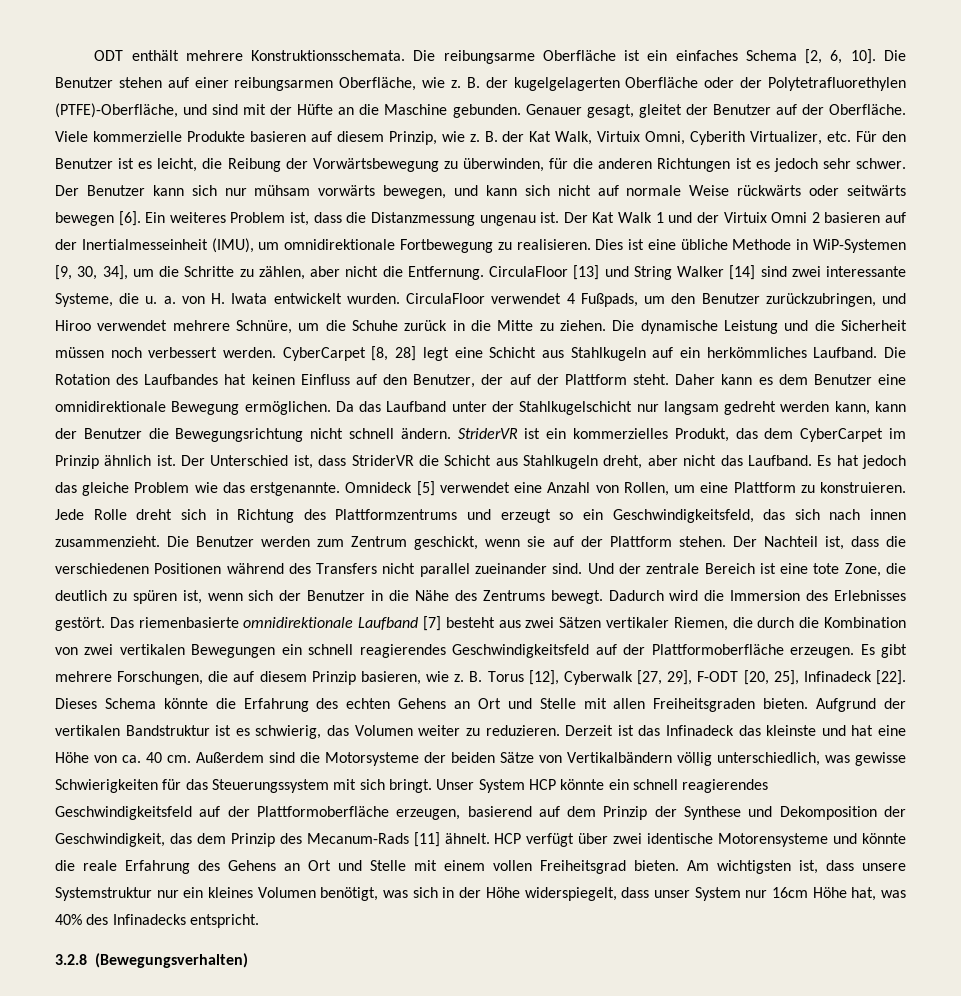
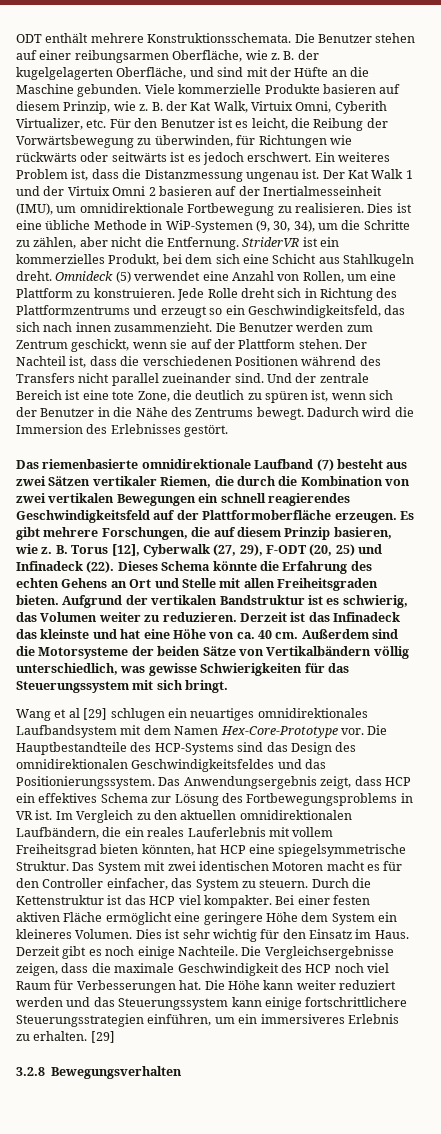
- Die reibungsarme Oberfläche ist ein einfaches Schema [2, 6, 10]. Die Benutzer stehen auf einer reibungsarmen Oberfläche, wie z.
+ Die Benutzer stehen auf einer reibungsarmen Oberfläche, wie z.
- B. der kugelgelagerten Oberfläche oder der Polytetrafluorethylen (PTFE)-Oberfläche, und sind mit der Hüfte an die Maschine gebunden.
+ B. der kugelgelagerten Oberfläche, und sind mit der Hüfte an die Maschine gebunden.
- Genauer gesagt, gleitet der Benutzer auf der Oberfläche.
- B. der Kat Walk, Virtuix Omni, Cyberith Virtualizer, etc. Für den Benutzer ist es leicht, die Reibung der Vorwärtsbewegung zu überwinden, für die anderen Richtungen ist es jedoch sehr schwer. Der Benutzer kann sich nur mühsam vorwärts bewegen, und kann sich nicht auf normale Weise rückwärts oder seitwärts bewegen [6].
+ B. der Kat Walk, Virtuix Omni, Cyberith Virtualizer, etc. Für den Benutzer ist es leicht, die Reibung der Vorwärtsbewegung zu überwinden, für Richtungen wie rückwärts oder seitwärts ist es jedoch erschwert.
- Dies ist eine übliche Methode in WiP-Systemen [9, 30, 34], um die Schritte zu zählen, aber nicht die Entfernung.
+ Dies ist eine übliche Methode in WiP-Systemen (9, 30, 34), um die Schritte zu zählen, aber nicht die Entfernung.
- CirculaFloor [13] und String Walker [14] sind zwei interessante Systeme, die u. a. von H. Iwata entwickelt wurden. CirculaFloor verwendet 4 Fußpads, um den Benutzer zurückzubringen, und Hiroo verwendet mehrere Schnüre, um die Schuhe zurück in die Mitte zu ziehen. Die dynamische Leistung und die Sicherheit müssen noch verbessert werden. CyberCarpet [8, 28] legt eine Schicht aus Stahlkugeln auf ein herkömmliches Laufband. Die Rotation des Laufbandes hat keinen Einfluss auf den Benutzer, der auf der Plattform steht. Daher kann es dem Benutzer eine omnidirektionale Bewegung ermöglichen. Da das Laufband unter der Stahlkugelschicht nur langsam gedreht werden kann, kann der Benutzer die Bewegungsrichtung nicht schnell ändern.
- StriderVR ist ein kommerzielles Produkt, das dem CyberCarpet im Prinzip ähnlich ist. Der Unterschied ist, dass StriderVR die Schicht aus Stahlkugeln dreht, aber nicht das Laufband. Es hat jedoch das gleiche Problem wie das erstgenannte. Omnideck [5] verwendet eine Anzahl von Rollen, um eine Plattform zu konstruieren.
+ StriderVR ist ein kommerzielles Produkt, bei dem sich eine Schicht aus Stahlkugeln dreht. Omnideck (5) verwendet eine Anzahl von Rollen, um eine Plattform zu konstruieren.
- Dadurch wird die Immersion des Erlebnisses gestört. Das riemenbasierte omnidirektionale Laufband [7] besteht aus zwei Sätzen vertikaler Riemen, die durch die Kombination von zwei vertikalen Bewegungen ein schnell reagierendes Geschwindigkeitsfeld auf der Plattformoberfläche erzeugen.
+ Dadurch wird die Immersion des Erlebnisses gestört.
+ Das riemenbasierte omnidirektionale Laufband (7) besteht aus zwei Sätzen vertikaler Riemen, die durch die Kombination von zwei vertikalen Bewegungen ein schnell reagierendes Geschwindigkeitsfeld auf der Plattformoberfläche erzeugen.
- B. Torus [12], Cyberwalk [27, 29], F-ODT [20, 25], Infinadeck [22].
+ B. Torus [12], Cyberwalk (27, 29), F-ODT (20, 25) und Infinadeck (22).
- Außerdem sind die Motorsysteme der beiden Sätze von Vertikalbändern völlig unterschiedlich, was gewisse Schwierigkeiten für das Steuerungssystem mit sich bringt. Unser System HCP könnte ein schnell reagierendes Geschwindigkeitsfeld auf der Plattformoberfläche erzeugen, basierend auf dem Prinzip der Synthese und Dekomposition der Geschwindigkeit, das dem Prinzip des Mecanum-Rads [11] ähnelt. HCP verfügt über zwei identische Motorensysteme und könnte die reale Erfahrung des Gehens an Ort und Stelle mit einem vollen Freiheitsgrad bieten. Am wichtigsten ist, dass unsere Systemstruktur nur ein kleines Volumen benötigt, was sich in der Höhe widerspiegelt, dass unser System nur 16cm Höhe hat, was 40% des Infinadecks entspricht.
+ Außerdem sind die Motorsysteme der beiden Sätze von Vertikalbändern völlig unterschiedlich, was gewisse Schwierigkeiten für das Steuerungssystem mit sich bringt.
+ Wang et al [29] schlugen ein neuartiges omnidirektionales Laufbandsystem mit dem Namen Hex-Core-Prototype vor. Die Hauptbestandteile des HCP-Systems sind das Design des omnidirektionalen Geschwindigkeitsfeldes und das Positionierungssystem. Das Anwendungsergebnis zeigt, dass HCP ein effektives Schema zur Lösung des Fortbewegungsproblems in VR ist. Im Vergleich zu den aktuellen omnidirektionalen Laufbändern, die ein reales Lauferlebnis mit vollem Freiheitsgrad bieten könnten, hat HCP eine spiegelsymmetrische Struktur. Das System mit zwei identischen Motoren macht es für den Controller einfacher, das System zu steuern. Durch die Kettenstruktur ist das HCP viel kompakter. Bei einer festen aktiven Fläche ermöglicht eine geringere Höhe dem System ein kleineres Volumen. Dies ist sehr wichtig für den Einsatz im Haus. Derzeit gibt es noch einige Nachteile. Die Vergleichsergebnisse zeigen, dass die maximale Geschwindigkeit des HCP noch viel Raum für Verbesserungen hat. Die Höhe kann weiter reduziert werden und das Steuerungssystem kann einige fortschrittlichere Steuerungsstrategien einführen, um ein immersiveres Erlebnis zu erhalten. [29]
- 3.2.8 (Bewegungsverhalten)
+ 3.2.8 Bewegungsverhalten

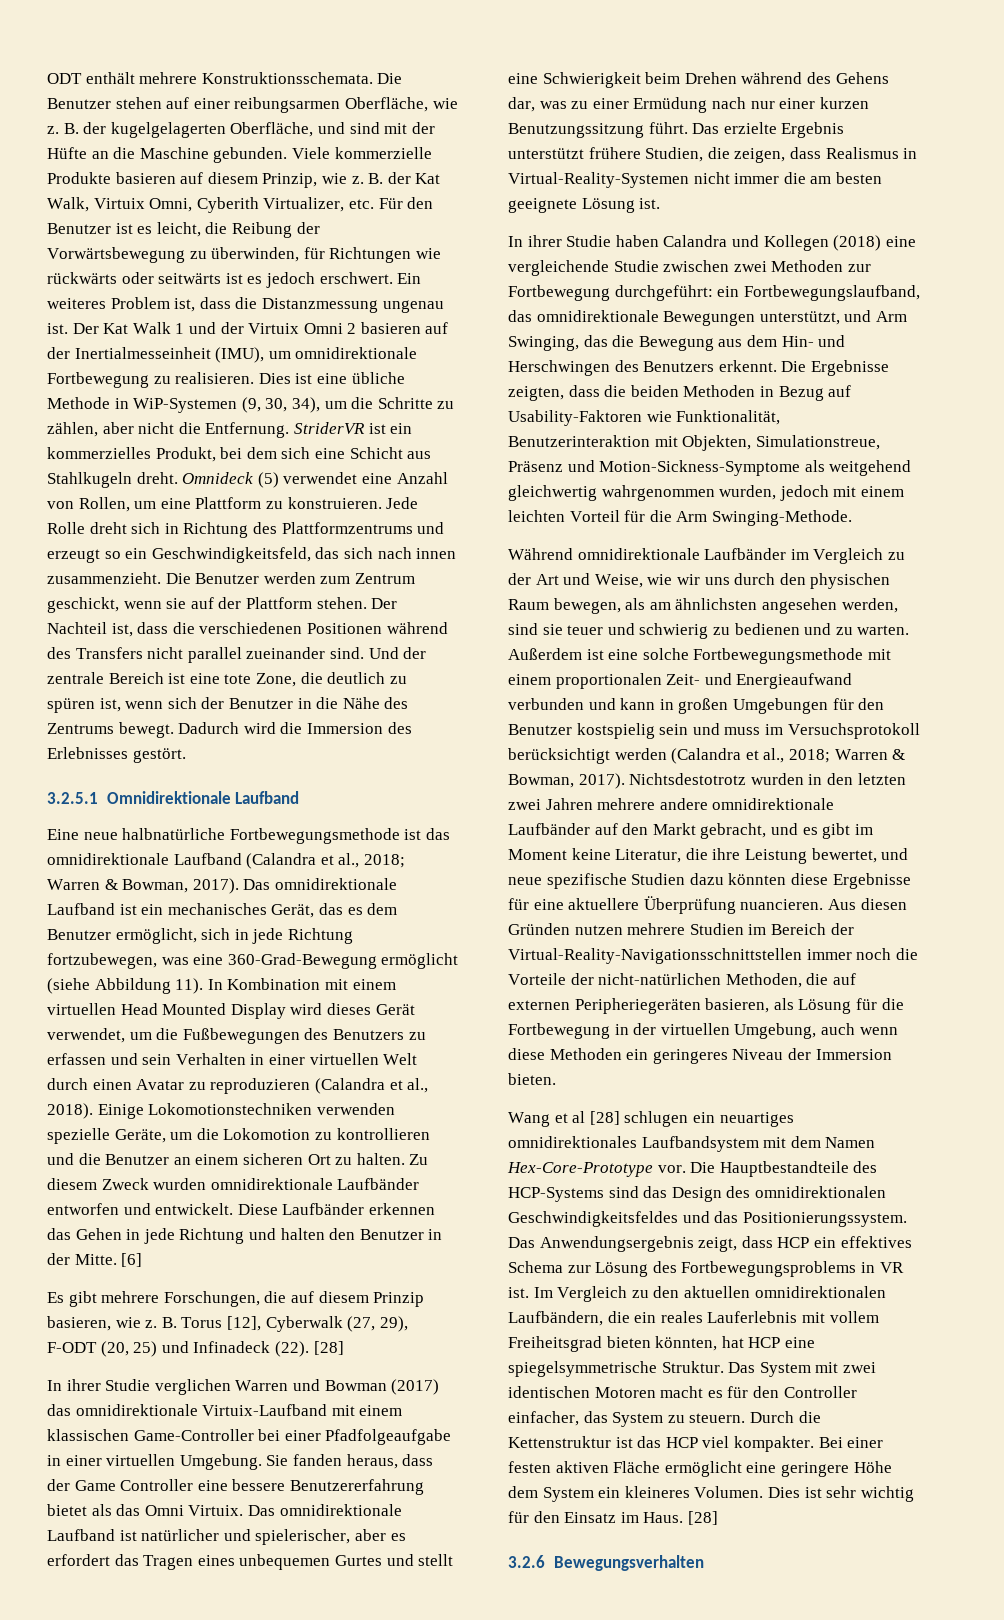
- Das riemenbasierte omnidirektionale Laufband (7) besteht aus zwei Sätzen vertikaler Riemen, die durch die Kombination von zwei vertikalen Bewegungen ein schnell reagierendes Geschwindigkeitsfeld auf der Plattformoberfläche erzeugen. Es gibt mehrere Forschungen, die auf diesem Prinzip basieren, wie z.
+ 3.2.5.1 Omnidirektionale Laufband
+ Eine neue halbnatürliche Fortbewegungsmethode ist das omnidirektionale Laufband (Calandra et al., 2018; Warren & Bowman, 2017). Das omnidirektionale Laufband ist ein mechanisches Gerät, das es dem Benutzer ermöglicht, sich in jede Richtung fortzubewegen, was eine 360-Grad-Bewegung ermöglicht (siehe Abbildung 11). In Kombination mit einem virtuellen Head Mounted Display wird dieses Gerät verwendet, um die Fußbewegungen des Benutzers zu erfassen und sein Verhalten in einer virtuellen Welt durch einen Avatar zu reproduzieren (Calandra et al., 2018). Einige Lokomotionstechniken verwenden spezielle Geräte, um die Lokomotion zu kontrollieren und die Benutzer an einem sicheren Ort zu halten. Zu diesem Zweck wurden omnidirektionale Laufbänder entworfen und entwickelt. Diese Laufbänder erkennen das Gehen in jede Richtung und halten den Benutzer in der Mitte. [6]
+ Es gibt mehrere Forschungen, die auf diesem Prinzip basieren, wie z.
- B. Torus [12], Cyberwalk (27, 29), F-ODT (20, 25) und Infinadeck (22). Dieses Schema könnte die Erfahrung des echten Gehens an Ort und Stelle mit allen Freiheitsgraden bieten. Aufgrund der vertikalen Bandstruktur ist es schwierig, das Volumen weiter zu reduzieren. Derzeit ist das Infinadeck das kleinste und hat eine Höhe von ca. 40 cm. Außerdem sind die Motorsysteme der beiden Sätze von Vertikalbändern völlig unterschiedlich, was gewisse Schwierigkeiten für das Steuerungssystem mit sich bringt.
+ B. Torus [12], Cyberwalk (27, 29), F-ODT (20, 25) und Infinadeck (22). [28]
+ In ihrer Studie verglichen Warren und Bowman (2017) das omnidirektionale Virtuix-Laufband mit einem klassischen Game-Controller bei einer Pfadfolgeaufgabe in einer virtuellen Umgebung. Sie fanden heraus, dass der Game Controller eine bessere Benutzererfahrung bietet als das Omni Virtuix. Das omnidirektionale Laufband ist natürlicher und spielerischer, aber es erfordert das Tragen eines unbequemen Gurtes und stellt eine Schwierigkeit beim Drehen während des Gehens dar, was zu einer Ermüdung nach nur einer kurzen Benutzungssitzung führt. Das erzielte Ergebnis unterstützt frühere Studien, die zeigen, dass Realismus in Virtual-Reality-Systemen nicht immer die am besten geeignete Lösung ist.
+ In ihrer Studie haben Calandra und Kollegen (2018) eine vergleichende Studie zwischen zwei Methoden zur Fortbewegung durchgeführt: ein Fortbewegungslaufband, das omnidirektionale Bewegungen unterstützt, und Arm Swinging, das die Bewegung aus dem Hin- und Herschwingen des Benutzers erkennt. Die Ergebnisse zeigten, dass die beiden Methoden in Bezug auf Usability-Faktoren wie Funktionalität, Benutzerinteraktion mit Objekten, Simulationstreue, Präsenz und Motion-Sickness-Symptome als weitgehend gleichwertig wahrgenommen wurden, jedoch mit einem leichten Vorteil für die Arm Swinging-Methode.
+ Während omnidirektionale Laufbänder im Vergleich zu der Art und Weise, wie wir uns durch den physischen Raum bewegen, als am ähnlichsten angesehen werden, sind sie teuer und schwierig zu bedienen und zu warten. Außerdem ist eine solche Fortbewegungsmethode mit einem proportionalen Zeit- und Energieaufwand verbunden und kann in großen Umgebungen für den Benutzer kostspielig sein und muss im Versuchsprotokoll berücksichtigt werden (Calandra et al., 2018; Warren & Bowman, 2017). Nichtsdestotrotz wurden in den letzten zwei Jahren mehrere andere omnidirektionale Laufbänder auf den Markt gebracht, und es gibt im Moment keine Literatur, die ihre Leistung bewertet, und neue spezifische Studien dazu könnten diese Ergebnisse für eine aktuellere Überprüfung nuancieren. Aus diesen Gründen nutzen mehrere Studien im Bereich der Virtual-Reality-Navigationsschnittstellen immer noch die Vorteile der nicht-natürlichen Methoden, die auf externen Peripheriegeräten basieren, als Lösung für die Fortbewegung in der virtuellen Umgebung, auch wenn diese Methoden ein geringeres Niveau der Immersion bieten.
- Wang et al [29] schlugen ein neuartiges omnidirektionales Laufbandsystem mit dem Namen Hex-Core-Prototype vor.
+ Wang et al [28] schlugen ein neuartiges omnidirektionales Laufbandsystem mit dem Namen Hex-Core-Prototype vor.
- Dies ist sehr wichtig für den Einsatz im Haus. Derzeit gibt es noch einige Nachteile. Die Vergleichsergebnisse zeigen, dass die maximale Geschwindigkeit des HCP noch viel Raum für Verbesserungen hat. Die Höhe kann weiter reduziert werden und das Steuerungssystem kann einige fortschrittlichere Steuerungsstrategien einführen, um ein immersiveres Erlebnis zu erhalten. [29]
- 3.2.8 Bewegungsverhalten
+ Dies ist sehr wichtig für den Einsatz im Haus. [28]
+ 3.2.6 Bewegungsverhalten

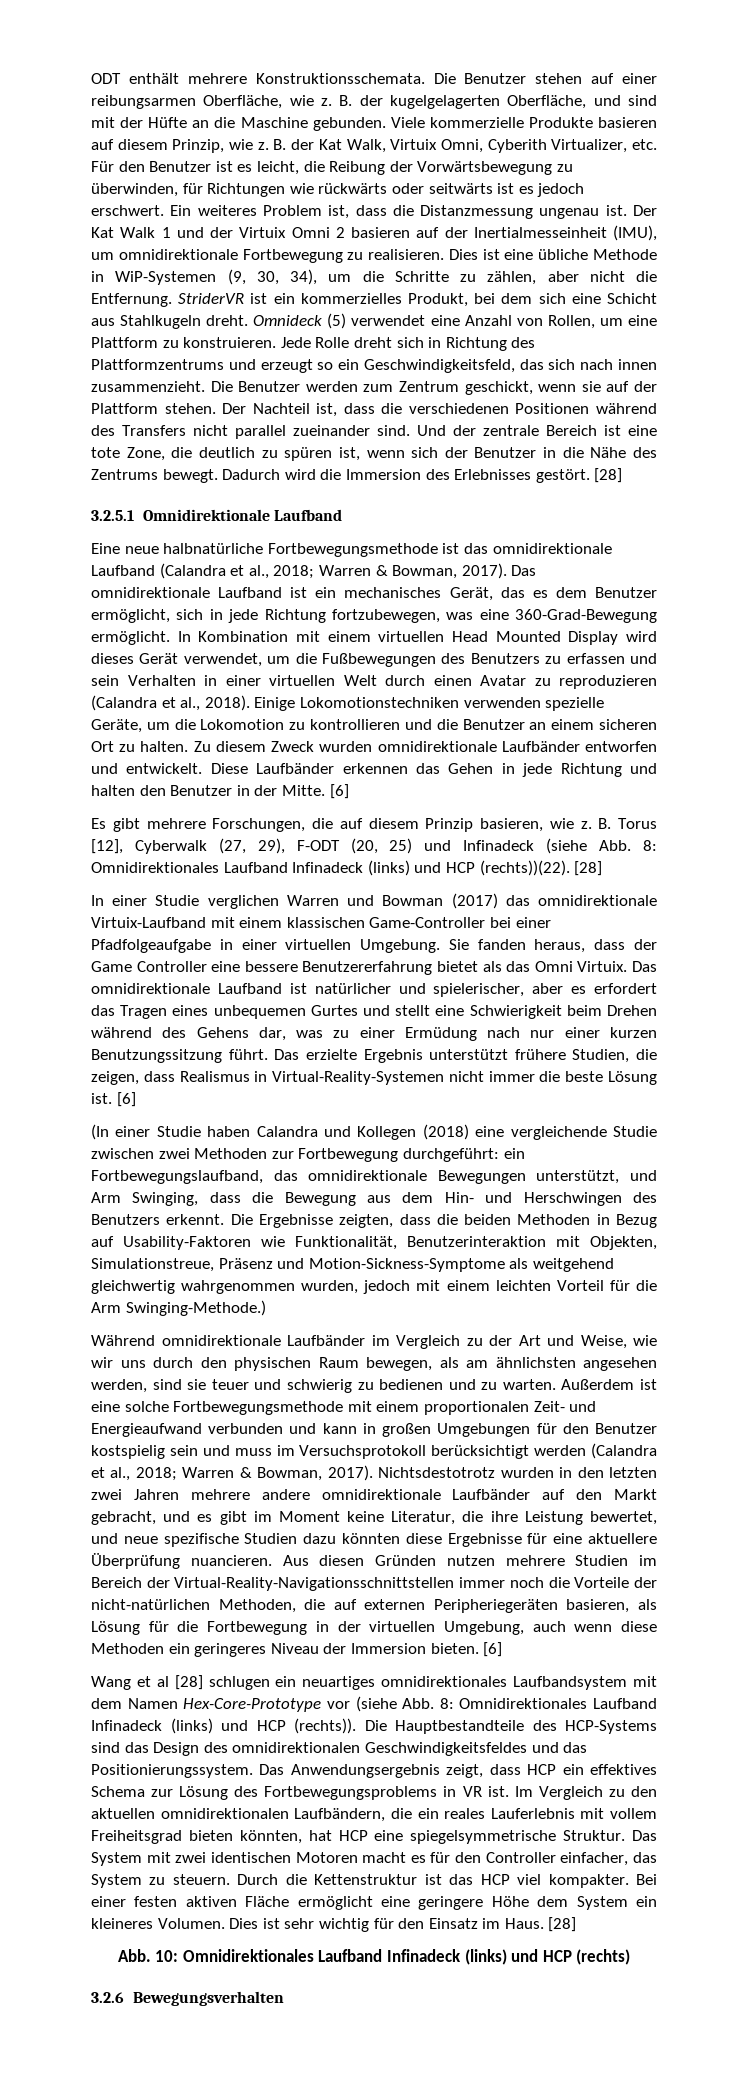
- Dadurch wird die Immersion des Erlebnisses gestört.
+ Dadurch wird die Immersion des Erlebnisses gestört. [28]
- Das omnidirektionale Laufband ist ein mechanisches Gerät, das es dem Benutzer ermöglicht, sich in jede Richtung fortzubewegen, was eine 360-Grad-Bewegung ermöglicht (siehe Abbildung 11).
+ Das omnidirektionale Laufband ist ein mechanisches Gerät, das es dem Benutzer ermöglicht, sich in jede Richtung fortzubewegen, was eine 360-Grad-Bewegung ermöglicht.
- B. Torus [12], Cyberwalk (27, 29), F-ODT (20, 25) und Infinadeck (22).
+ B. Torus [12], Cyberwalk (27, 29), F-ODT (20, 25) und Infinadeck (siehe Abb. 8: Omnidirektionales Laufband Infinadeck (links) und HCP (rechts))(22).
- In ihrer Studie verglichen Warren und Bowman (2017) das omnidirektionale Virtuix-Laufband mit einem klassischen Game-Controller bei einer Pfadfolgeaufgabe in einer virtuellen Umgebung.
+ In einer Studie verglichen Warren und Bowman (2017) das omnidirektionale Virtuix-Laufband mit einem klassischen Game-Controller bei einer Pfadfolgeaufgabe in einer virtuellen Umgebung.
- Das erzielte Ergebnis unterstützt frühere Studien, die zeigen, dass Realismus in Virtual-Reality-Systemen nicht immer die am besten geeignete Lösung ist.
- In ihrer Studie haben Calandra und Kollegen (2018) eine vergleichende Studie zwischen zwei Methoden zur Fortbewegung durchgeführt: ein Fortbewegungslaufband, das omnidirektionale Bewegungen unterstützt, und Arm Swinging, das die Bewegung aus dem Hin- und Herschwingen des Benutzers erkennt.
+ Das erzielte Ergebnis unterstützt frühere Studien, die zeigen, dass Realismus in Virtual-Reality-Systemen nicht immer die beste Lösung ist. [6]
+ (In einer Studie haben Calandra und Kollegen (2018) eine vergleichende Studie zwischen zwei Methoden zur Fortbewegung durchgeführt: ein Fortbewegungslaufband, das omnidirektionale Bewegungen unterstützt, und Arm Swinging, dass die Bewegung aus dem Hin- und Herschwingen des Benutzers erkennt.
- Die Ergebnisse zeigten, dass die beiden Methoden in Bezug auf Usability-Faktoren wie Funktionalität, Benutzerinteraktion mit Objekten, Simulationstreue, Präsenz und Motion-Sickness-Symptome als weitgehend gleichwertig wahrgenommen wurden, jedoch mit einem leichten Vorteil für die Arm Swinging-Methode.
+ Die Ergebnisse zeigten, dass die beiden Methoden in Bezug auf Usability-Faktoren wie Funktionalität, Benutzerinteraktion mit Objekten, Simulationstreue, Präsenz und Motion-Sickness-Symptome als weitgehend gleichwertig wahrgenommen wurden, jedoch mit einem leichten Vorteil für die Arm Swinging-Methode.)
- Aus diesen Gründen nutzen mehrere Studien im Bereich der Virtual-Reality-Navigationsschnittstellen immer noch die Vorteile der nicht-natürlichen Methoden, die auf externen Peripheriegeräten basieren, als Lösung für die Fortbewegung in der virtuellen Umgebung, auch wenn diese Methoden ein geringeres Niveau der Immersion bieten.
+ Aus diesen Gründen nutzen mehrere Studien im Bereich der Virtual-Reality-Navigationsschnittstellen immer noch die Vorteile der nicht-natürlichen Methoden, die auf externen Peripheriegeräten basieren, als Lösung für die Fortbewegung in der virtuellen Umgebung, auch wenn diese Methoden ein geringeres Niveau der Immersion bieten. [6]
- Wang et al [28] schlugen ein neuartiges omnidirektionales Laufbandsystem mit dem Namen Hex-Core-Prototype vor.
+ Wang et al [28] schlugen ein neuartiges omnidirektionales Laufbandsystem mit dem Namen Hex-Core-Prototype vor (siehe Abb. 8: Omnidirektionales Laufband Infinadeck (links) und HCP (rechts)).
+ Abb. 10: Omnidirektionales Laufband Infinadeck (links) und HCP (rechts)

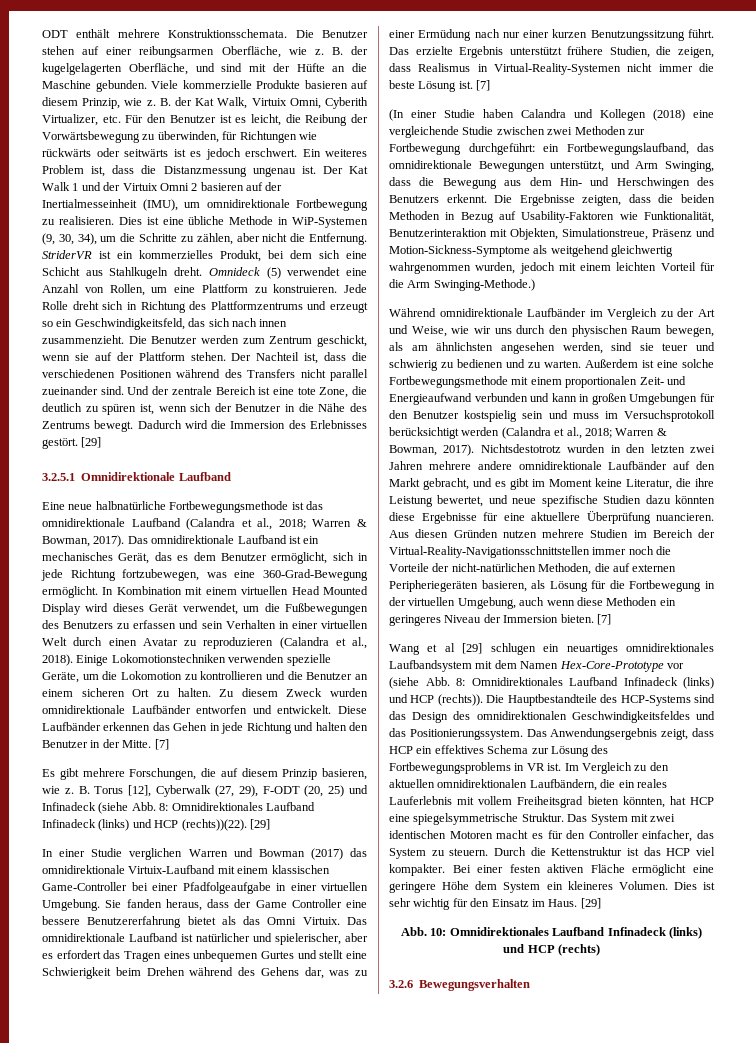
- Dadurch wird die Immersion des Erlebnisses gestört. [28]
+ Dadurch wird die Immersion des Erlebnisses gestört. [29]
- Diese Laufbänder erkennen das Gehen in jede Richtung und halten den Benutzer in der Mitte. [6]
+ Diese Laufbänder erkennen das Gehen in jede Richtung und halten den Benutzer in der Mitte. [7]
- B. Torus [12], Cyberwalk (27, 29), F-ODT (20, 25) und Infinadeck (siehe Abb. 8: Omnidirektionales Laufband Infinadeck (links) und HCP (rechts))(22). [28]
+ B. Torus [12], Cyberwalk (27, 29), F-ODT (20, 25) und Infinadeck (siehe Abb. 8: Omnidirektionales Laufband Infinadeck (links) und HCP (rechts))(22). [29]
- Das erzielte Ergebnis unterstützt frühere Studien, die zeigen, dass Realismus in Virtual-Reality-Systemen nicht immer die beste Lösung ist. [6]
+ Das erzielte Ergebnis unterstützt frühere Studien, die zeigen, dass Realismus in Virtual-Reality-Systemen nicht immer die beste Lösung ist. [7]
- Aus diesen Gründen nutzen mehrere Studien im Bereich der Virtual-Reality-Navigationsschnittstellen immer noch die Vorteile der nicht-natürlichen Methoden, die auf externen Peripheriegeräten basieren, als Lösung für die Fortbewegung in der virtuellen Umgebung, auch wenn diese Methoden ein geringeres Niveau der Immersion bieten. [6]
+ Aus diesen Gründen nutzen mehrere Studien im Bereich der Virtual-Reality-Navigationsschnittstellen immer noch die Vorteile der nicht-natürlichen Methoden, die auf externen Peripheriegeräten basieren, als Lösung für die Fortbewegung in der virtuellen Umgebung, auch wenn diese Methoden ein geringeres Niveau der Immersion bieten. [7]
- Wang et al [28] schlugen ein neuartiges omnidirektionales Laufbandsystem mit dem Namen Hex-Core-Prototype vor (siehe Abb. 8: Omnidirektionales Laufband Infinadeck (links) und HCP (rechts)).
+ Wang et al [29] schlugen ein neuartiges omnidirektionales Laufbandsystem mit dem Namen Hex-Core-Prototype vor (siehe Abb. 8: Omnidirektionales Laufband Infinadeck (links) und HCP (rechts)).
- Dies ist sehr wichtig für den Einsatz im Haus. [28]
+ Dies ist sehr wichtig für den Einsatz im Haus. [29]

